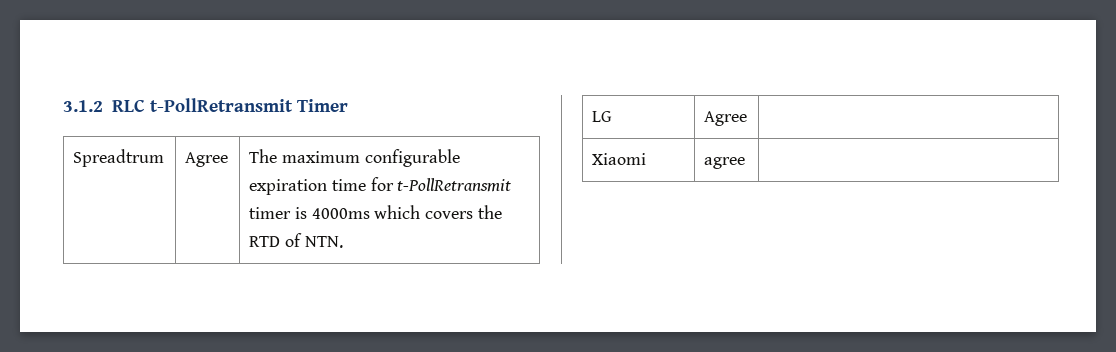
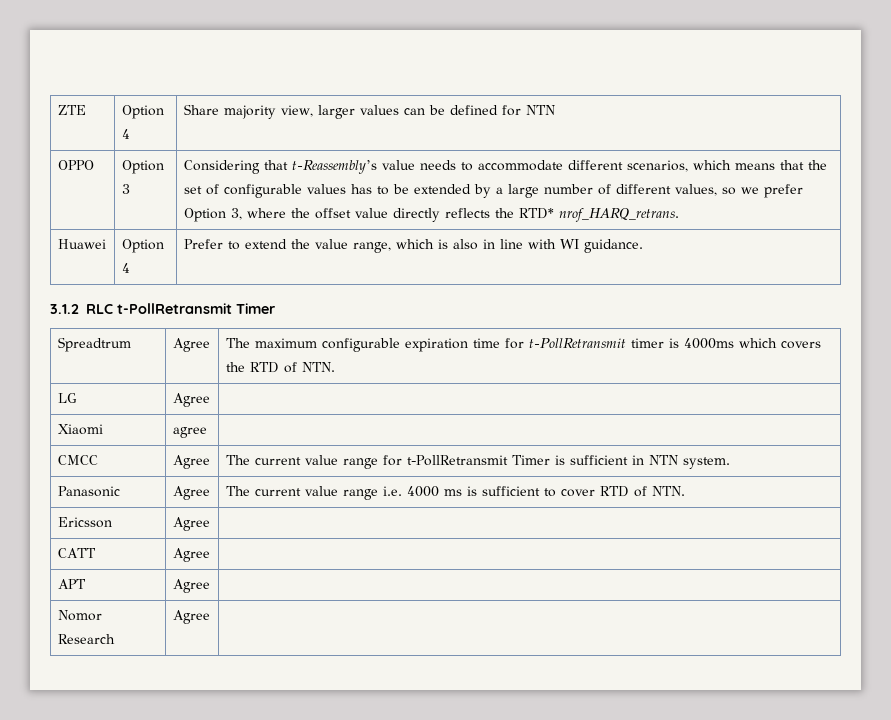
+ ZTE | Option 4 | Share majority view, larger values can be defined for NTN
+ OPPO | Option 3 | Considering that t-Reassembly’s value needs to accommodate different scenarios, which means that the set of configurable values has to be extended by a large number of different values, so we prefer Option 3, where the offset value directly reflects the RTD* nrof_HARQ_retrans.
+ Huawei | Option 4 | Prefer to extend the value range, which is also in line with WI guidance.
+ CMCC | Agree | The current value range for t-PollRetransmit Timer is sufficient in NTN system.
+ Panasonic | Agree | The current value range i.e. 4000 ms is sufficient to cover RTD of NTN.
+ Ericsson | Agree |
+ CATT | Agree |
+ APT | Agree |
+ Nomor Research | Agree |

